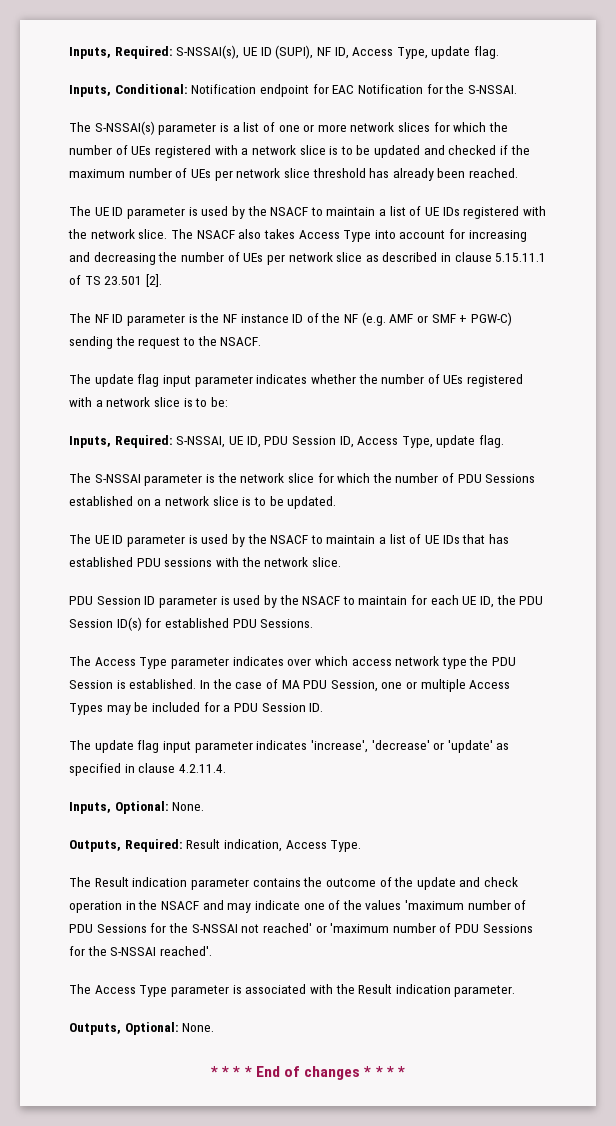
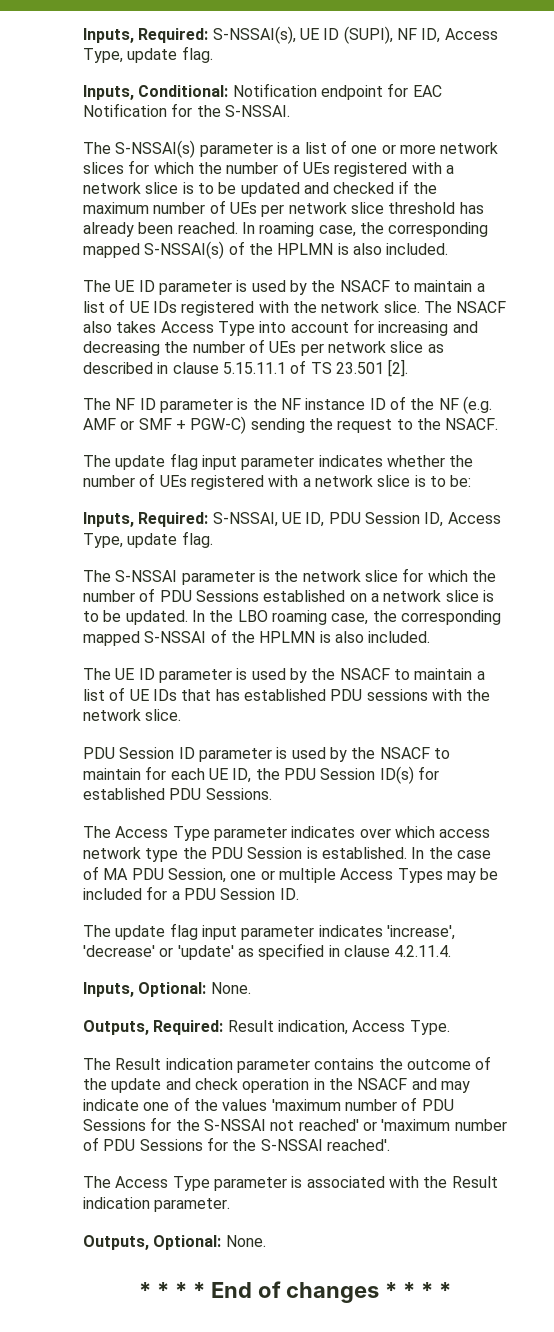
+ In roaming case, the corresponding mapped S-NSSAI(s) of the HPLMN is also included.
+ In the LBO roaming case, the corresponding mapped S-NSSAI of the HPLMN is also included.

